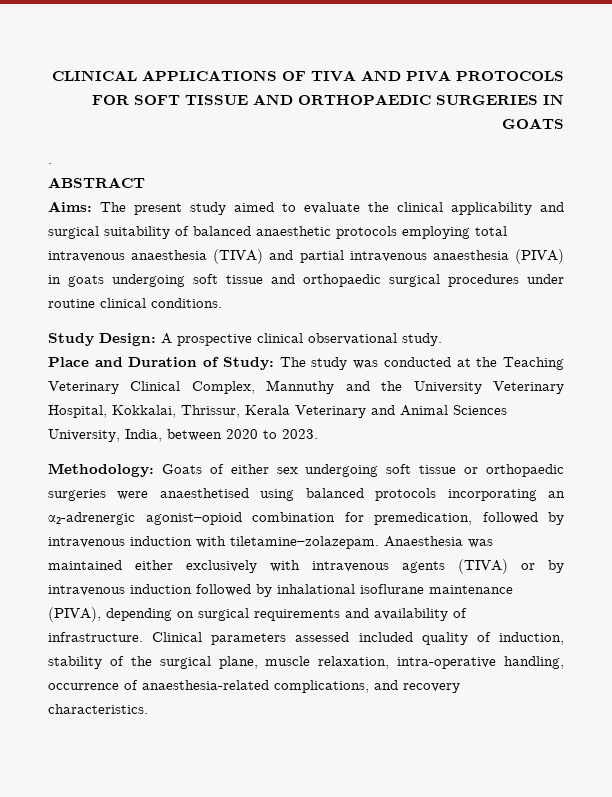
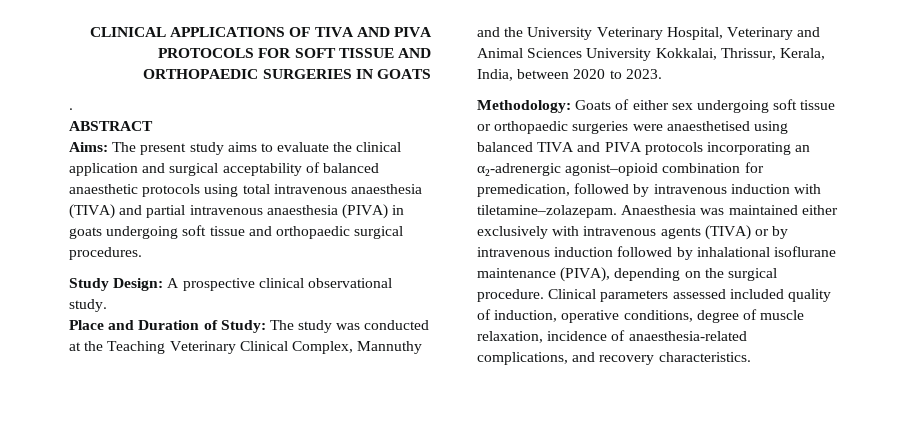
- Aims: The present study aimed to evaluate the clinical applicability and surgical suitability of balanced anaesthetic protocols employing total intravenous anaesthesia (TIVA) and partial intravenous anaesthesia (PIVA) in goats undergoing soft tissue and orthopaedic surgical procedures under routine clinical conditions.
+ Aims: The present study aims to evaluate the clinical application and surgical acceptability of balanced anaesthetic protocols using total intravenous anaesthesia (TIVA) and partial intravenous anaesthesia (PIVA) in goats undergoing soft tissue and orthopaedic surgical procedures.
- Place and Duration of Study: The study was conducted at the Teaching Veterinary Clinical Complex, Mannuthy and the University Veterinary Hospital, Kokkalai, Thrissur, Kerala Veterinary and Animal Sciences University, India, between 2020 to 2023.
+ Place and Duration of Study: The study was conducted at the Teaching Veterinary Clinical Complex, Mannuthy and the University Veterinary Hospital, Veterinary and Animal Sciences University Kokkalai, Thrissur, Kerala, India, between 2020 to 2023.
- Methodology: Goats of either sex undergoing soft tissue or orthopaedic surgeries were anaesthetised using balanced protocols incorporating an α₂-adrenergic agonist–opioid combination for premedication, followed by intravenous induction with tiletamine–zolazepam.
+ Methodology: Goats of either sex undergoing soft tissue or orthopaedic surgeries were anaesthetised using balanced TIVA and PIVA protocols incorporating an α₂-adrenergic agonist–opioid combination for premedication, followed by intravenous induction with tiletamine–zolazepam.
- Anaesthesia was maintained either exclusively with intravenous agents (TIVA) or by intravenous induction followed by inhalational isoflurane maintenance (PIVA), depending on surgical requirements and availability of infrastructure.
+ Anaesthesia was maintained either exclusively with intravenous agents (TIVA) or by intravenous induction followed by inhalational isoflurane maintenance (PIVA), depending on the surgical procedure.
- Clinical parameters assessed included quality of induction, stability of the surgical plane, muscle relaxation, intra-operative handling, occurrence of anaesthesia-related complications, and recovery characteristics.
+ Clinical parameters assessed included quality of induction, operative conditions, degree of muscle relaxation, incidence of anaesthesia-related complications, and recovery characteristics.

